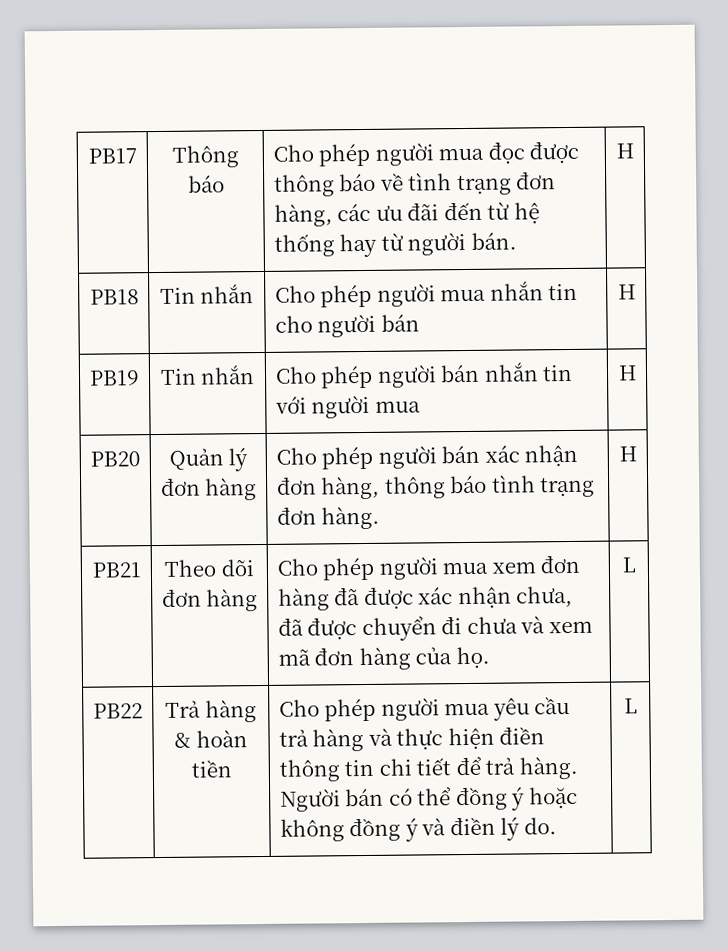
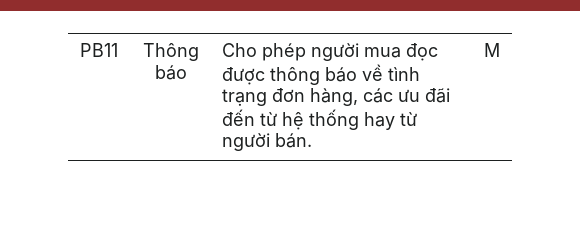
- PB17 | Thông báo | Cho phép người mua đọc được thông báo về tình trạng đơn hàng, các ưu đãi đến từ hệ thống hay từ người bán. | H
- PB18 | Tin nhắn | Cho phép người mua nhắn tin cho người bán | H
- PB19 | Tin nhắn | Cho phép người bán nhắn tin với người mua | H
- PB20 | Quản lý đơn hàng | Cho phép người bán xác nhận đơn hàng, thông báo tình trạng đơn hàng. | H
- PB21 | Theo dõi đơn hàng | Cho phép người mua xem đơn hàng đã được xác nhận chưa, đã được chuyển đi chưa và xem mã đơn hàng của họ. | L
- PB22 | Trả hàng & hoàn tiền | Cho phép người mua yêu cầu trả hàng và thực hiện điền thông tin chi tiết để trả hàng. Người bán có thể đồng ý hoặc không đồng ý và điền lý do. | L
+ PB11 | Thông báo | Cho phép người mua đọc được thông báo về tình trạng đơn hàng, các ưu đãi đến từ hệ thống hay từ người bán. | M

